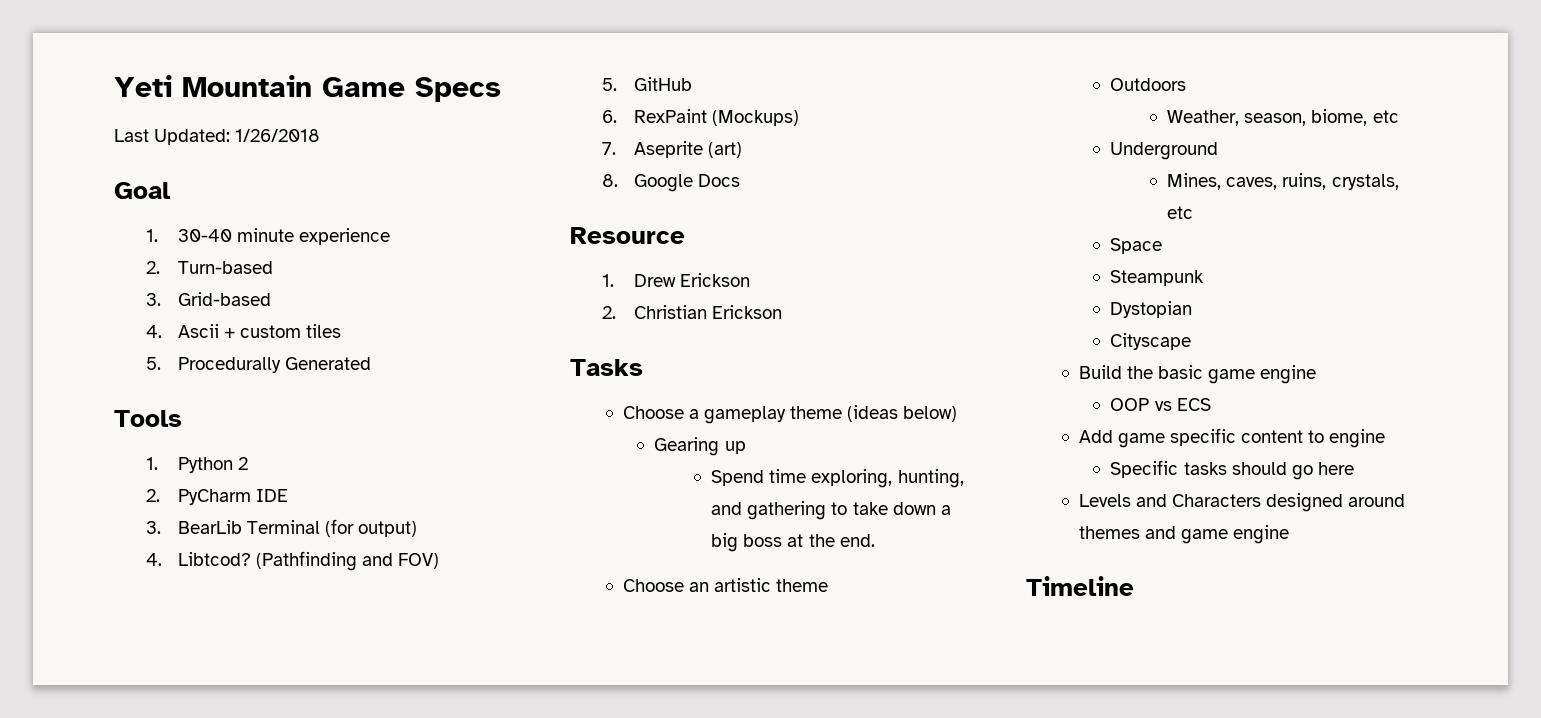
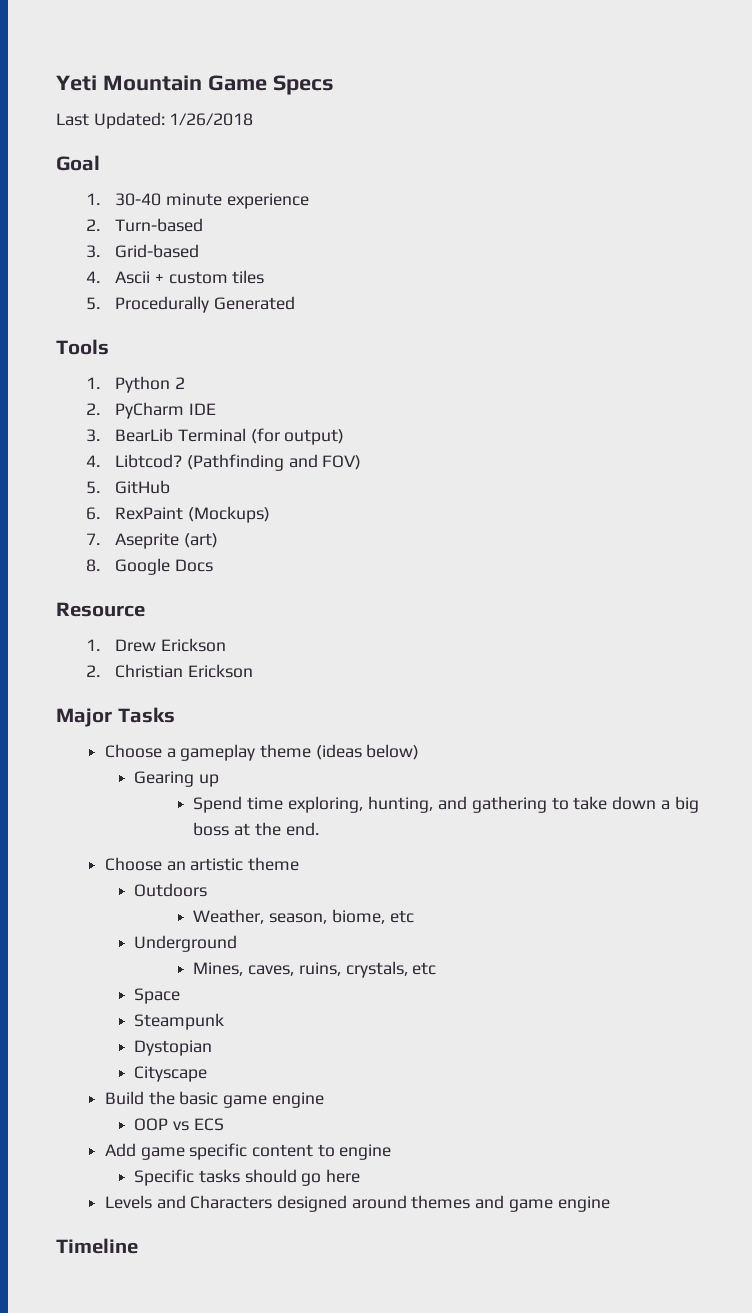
- Tasks
+ Major Tasks

